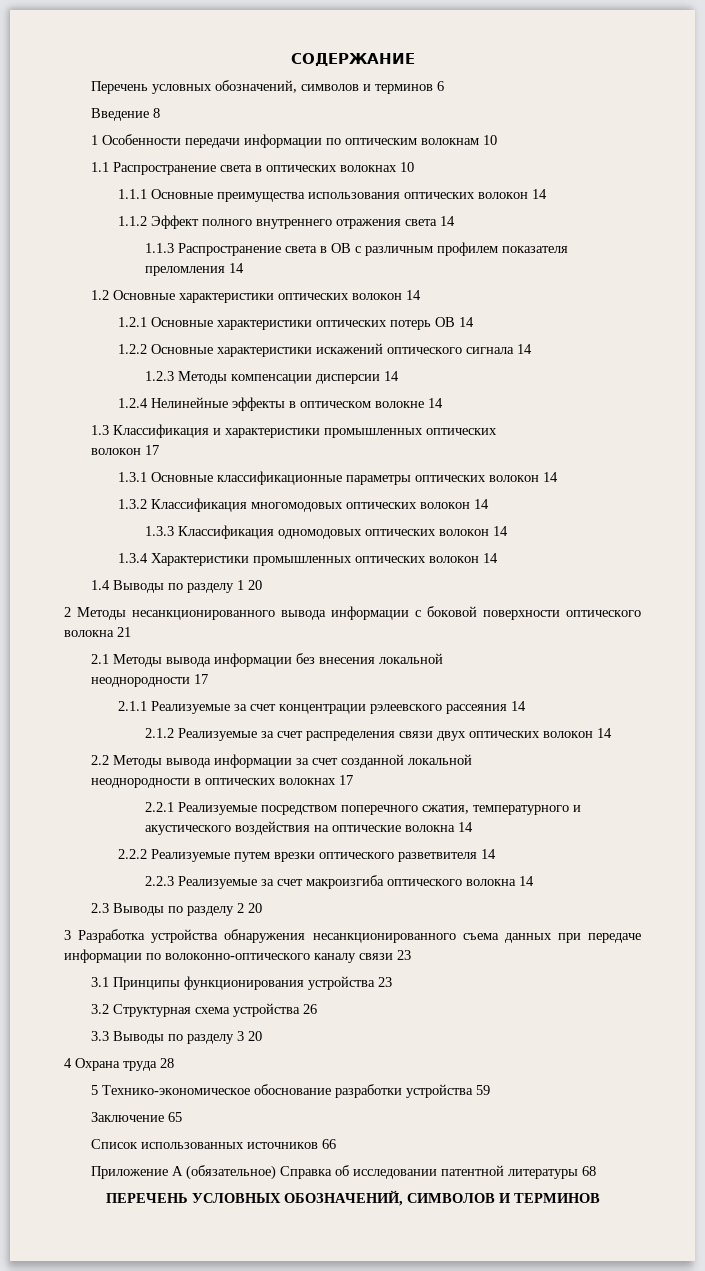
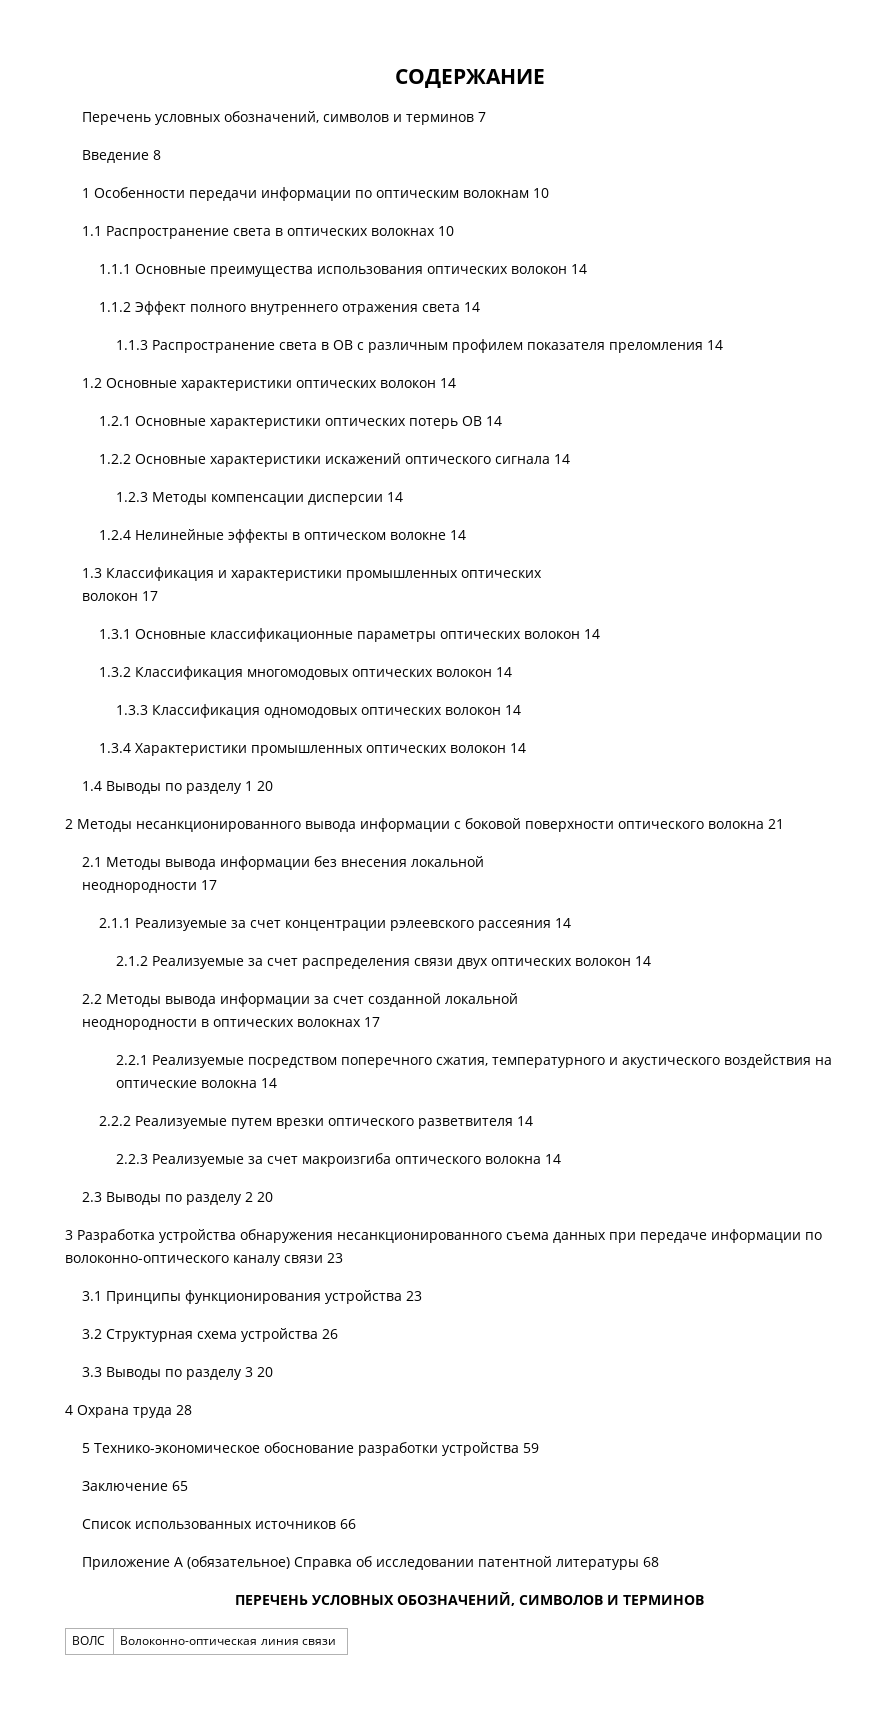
- Перечень условных обозначений, символов и терминов 6
+ Перечень условных обозначений, символов и терминов 7
+ ВОЛС | Волоконно-оптическая линия связи

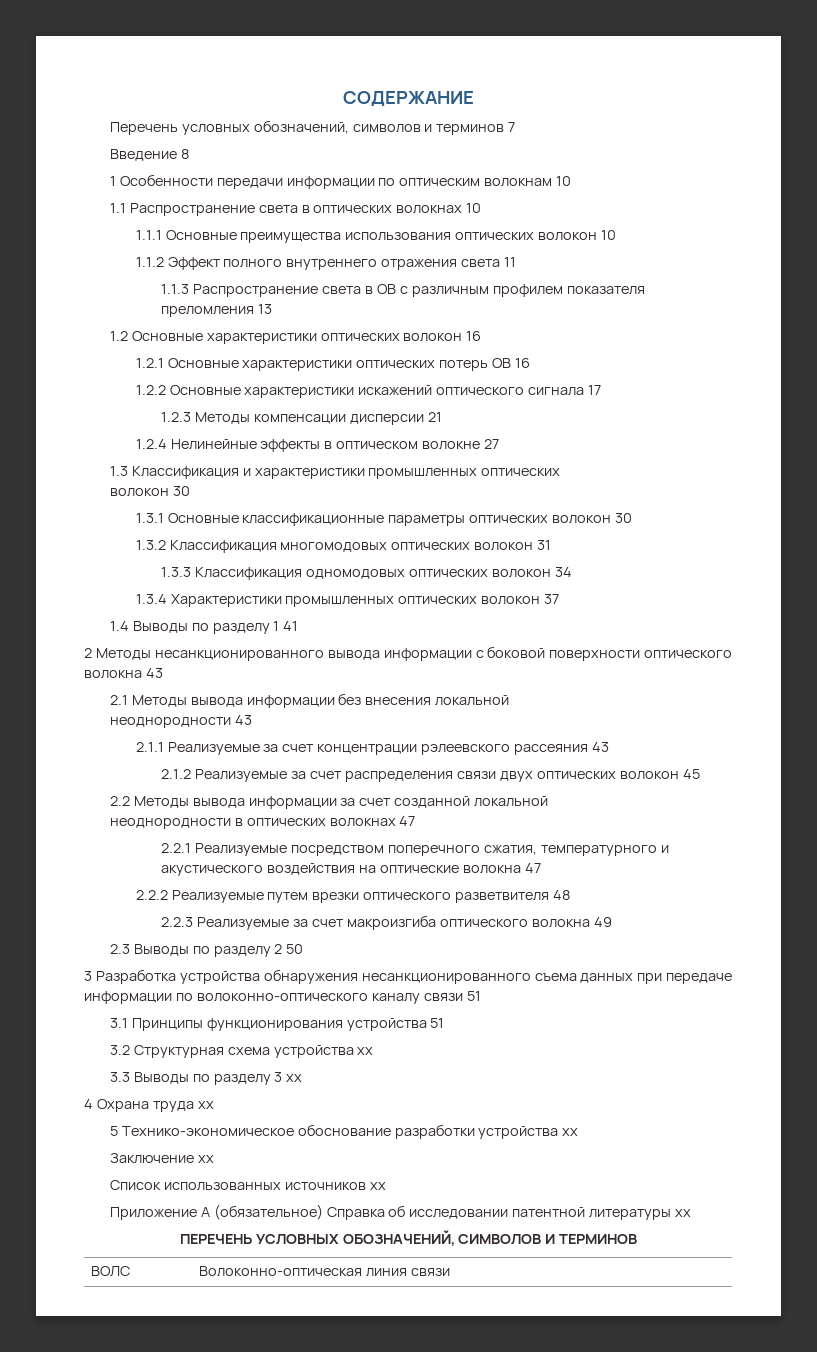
- 1.1.1 Основные преимущества использования оптических волокон 14
+ 1.1.1 Основные преимущества использования оптических волокон 10
- 1.1.2 Эффект полного внутреннего отражения света 14
+ 1.1.2 Эффект полного внутреннего отражения света 11
- 1.1.3 Распространение света в ОВ с различным профилем показателя преломления 14
+ 1.1.3 Распространение света в ОВ с различным профилем показателя преломления 13
- 1.2 Основные характеристики оптических волокон 14
+ 1.2 Основные характеристики оптических волокон 16
- 1.2.1 Основные характеристики оптических потерь ОВ 14
+ 1.2.1 Основные характеристики оптических потерь ОВ 16
- 1.2.2 Основные характеристики искажений оптического сигнала 14
+ 1.2.2 Основные характеристики искажений оптического сигнала 17
- 1.2.3 Методы компенсации дисперсии 14
+ 1.2.3 Методы компенсации дисперсии 21
- 1.2.4 Нелинейные эффекты в оптическом волокне 14
+ 1.2.4 Нелинейные эффекты в оптическом волокне 27
  1.3 Классификация и характеристики промышленных оптических
- волокон 17
+ волокон 30
- 1.3.1 Основные классификационные параметры оптических волокон 14
+ 1.3.1 Основные классификационные параметры оптических волокон 30
- 1.3.2 Классификация многомодовых оптических волокон 14
+ 1.3.2 Классификация многомодовых оптических волокон 31
- 1.3.3 Классификация одномодовых оптических волокон 14
+ 1.3.3 Классификация одномодовых оптических волокон 34
- 1.3.4 Характеристики промышленных оптических волокон 14
+ 1.3.4 Характеристики промышленных оптических волокон 37
- 1.4 Выводы по разделу 1 20
+ 1.4 Выводы по разделу 1 41
- 2 Методы несанкционированного вывода информации с боковой поверхности оптического волокна 21
+ 2 Методы несанкционированного вывода информации с боковой поверхности оптического волокна 43
- неоднородности 17
+ неоднородности 43
- 2.1.1 Реализуемые за счет концентрации рэлеевского рассеяния 14
+ 2.1.1 Реализуемые за счет концентрации рэлеевского рассеяния 43
- 2.1.2 Реализуемые за счет распределения связи двух оптических волокон 14
+ 2.1.2 Реализуемые за счет распределения связи двух оптических волокон 45
- неоднородности в оптических волокнах 17
+ неоднородности в оптических волокнах 47
- 2.2.1 Реализуемые посредством поперечного сжатия, температурного и акустического воздействия на оптические волокна 14
+ 2.2.1 Реализуемые посредством поперечного сжатия, температурного и акустического воздействия на оптические волокна 47
- 2.2.2 Реализуемые путем врезки оптического разветвителя 14
+ 2.2.2 Реализуемые путем врезки оптического разветвителя 48
- 2.2.3 Реализуемые за счет макроизгиба оптического волокна 14
+ 2.2.3 Реализуемые за счет макроизгиба оптического волокна 49
- 2.3 Выводы по разделу 2 20
+ 2.3 Выводы по разделу 2 50
- 3 Разработка устройства обнаружения несанкционированного съема данных при передаче информации по волоконно-оптического каналу связи 23
+ 3 Разработка устройства обнаружения несанкционированного съема данных при передаче информации по волоконно-оптического каналу связи 51
- 3.1 Принципы функционирования устройства 23
+ 3.1 Принципы функционирования устройства 51
- 3.2 Структурная схема устройства 26
+ 3.2 Структурная схема устройства xx
- 3.3 Выводы по разделу 3 20
+ 3.3 Выводы по разделу 3 xx
- 4 Охрана труда 28
+ 4 Охрана труда xx
- 5 Технико-экономическое обоснование разработки устройства 59
+ 5 Технико-экономическое обоснование разработки устройства xx
- Заключение 65
+ Заключение xx
- Список использованных источников 66
+ Список использованных источников xx
- Приложение А (обязательное) Справка об исследовании патентной литературы 68
+ Приложение А (обязательное) Справка об исследовании патентной литературы xx

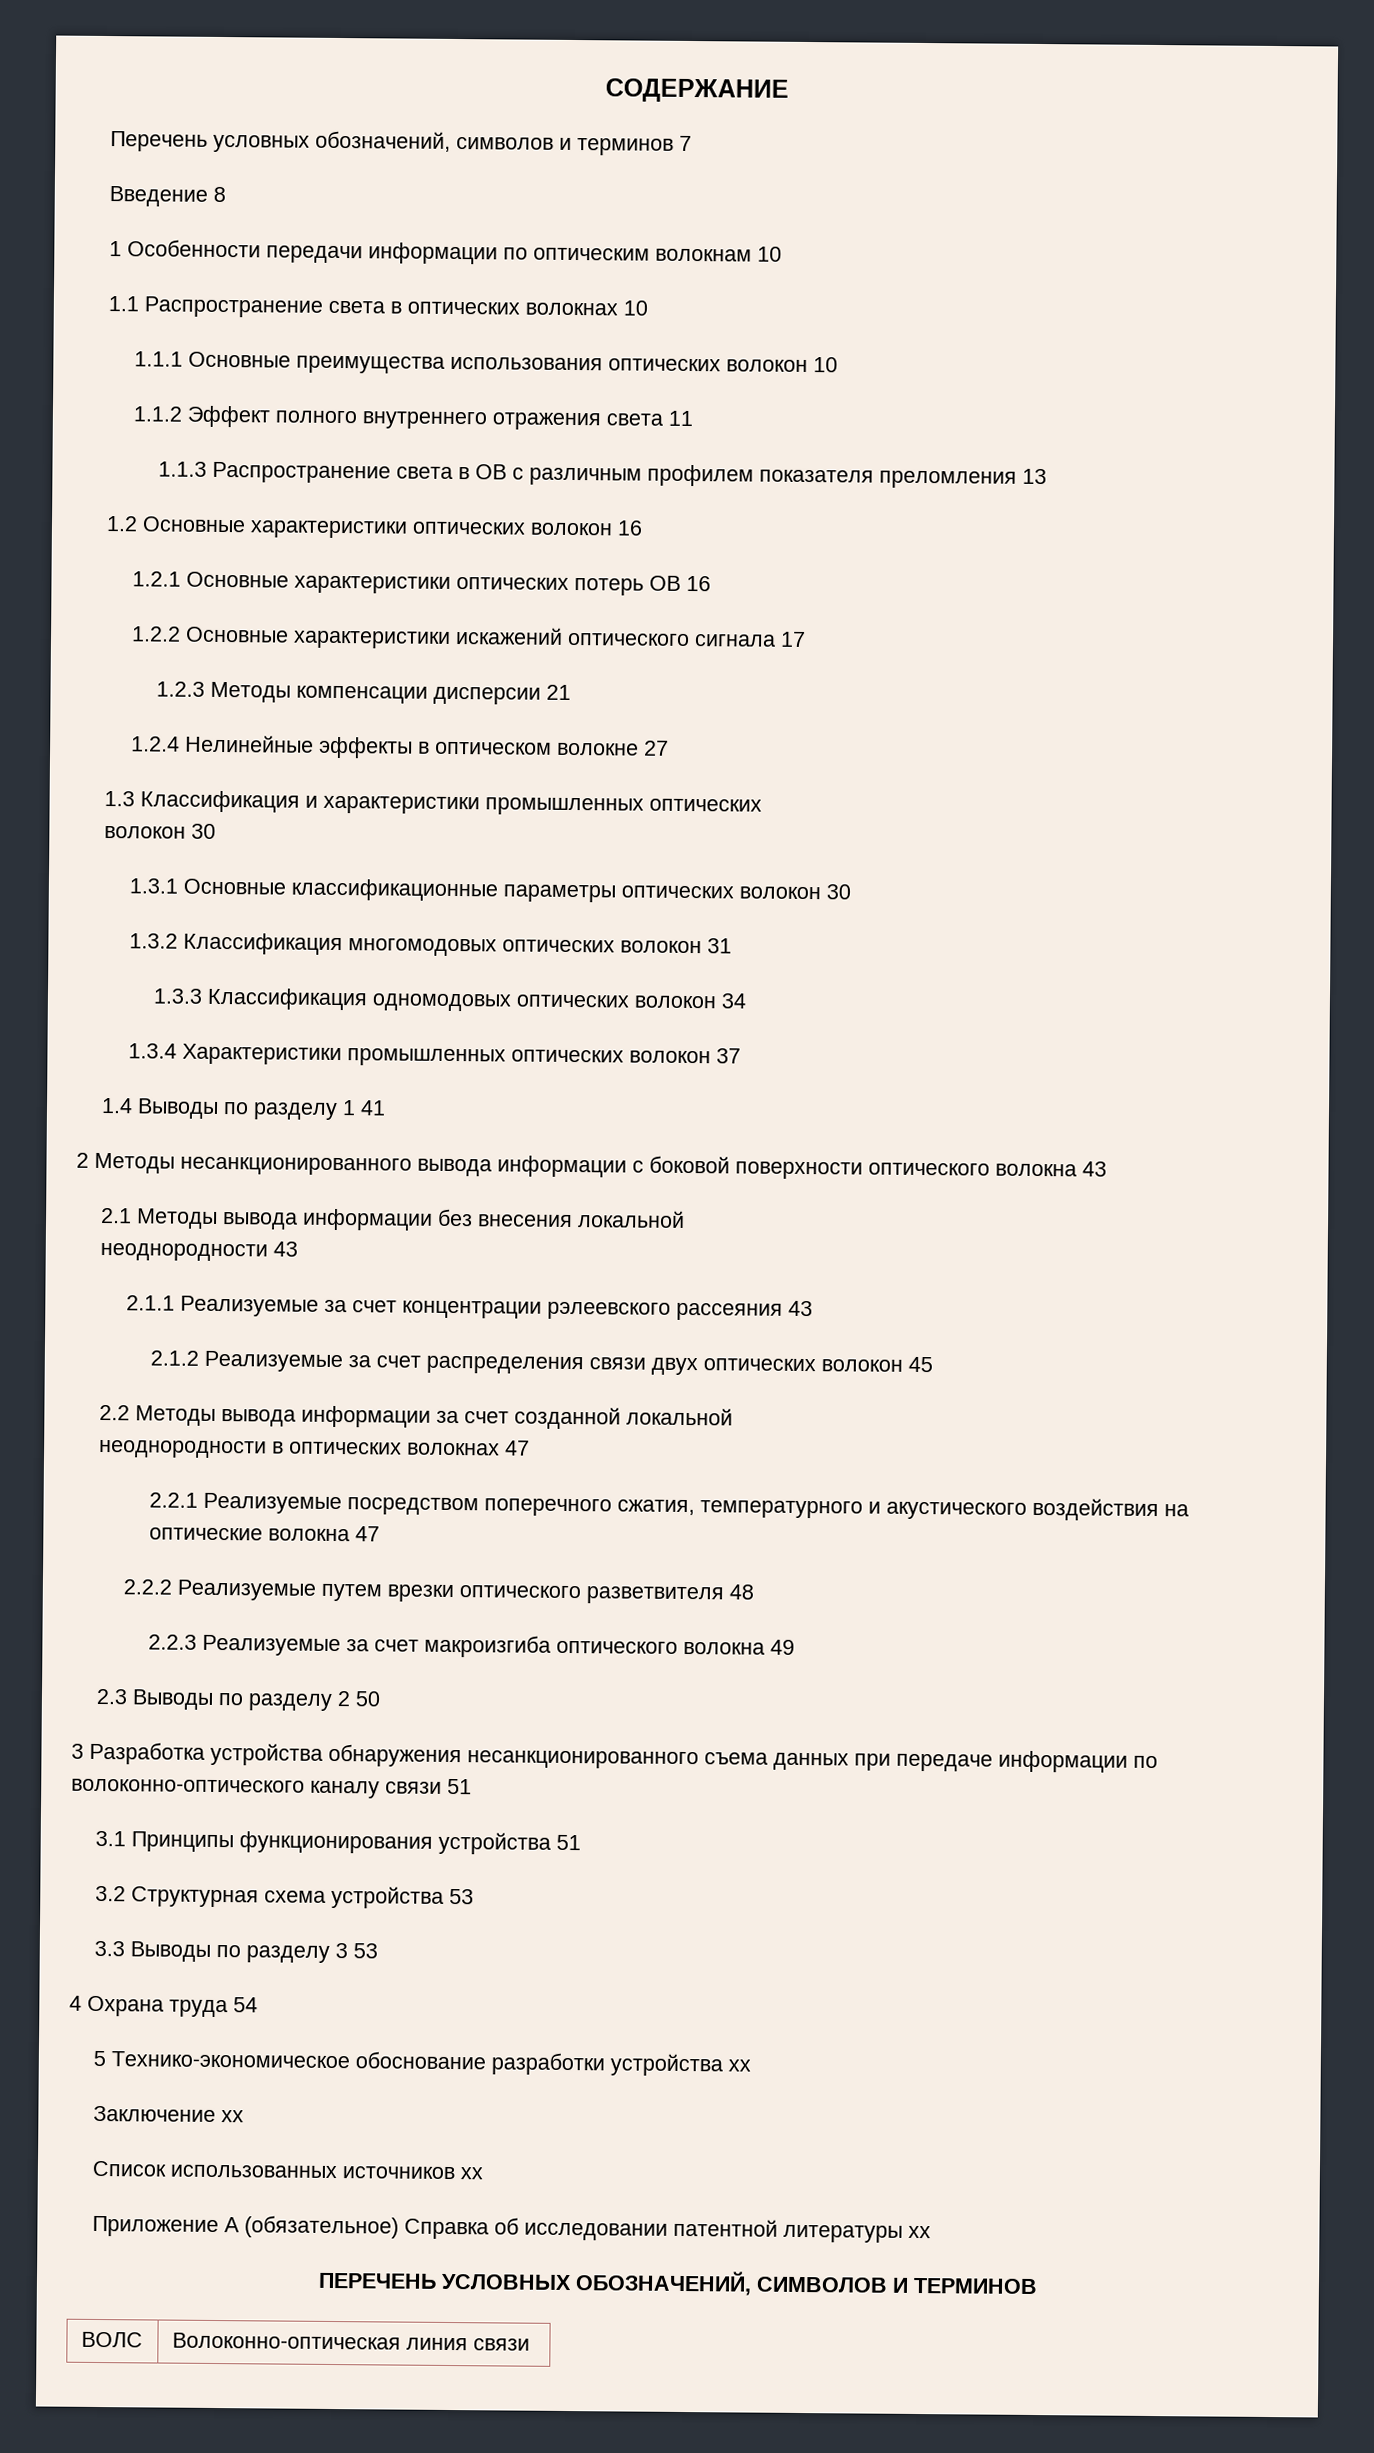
- 3.2 Структурная схема устройства xx
+ 3.2 Структурная схема устройства 53
- 3.3 Выводы по разделу 3 xx
+ 3.3 Выводы по разделу 3 53
- 4 Охрана труда xx
+ 4 Охрана труда 54

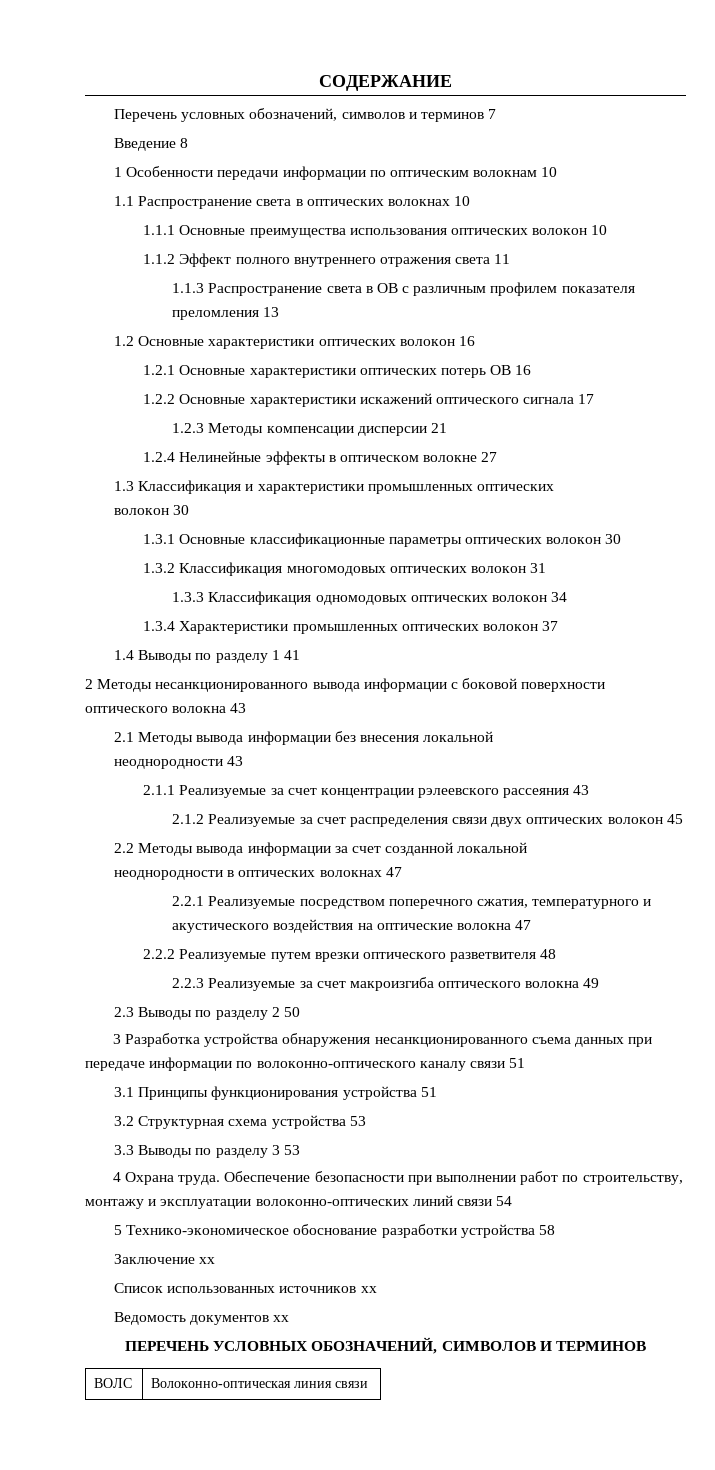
- 4 Охрана труда 54
+ 4 Охрана труда. Обеспечение безопасности при выполнении работ по строительству, монтажу и эксплуатации волоконно-оптических линий связи 54
- 5 Технико-экономическое обоснование разработки устройства xx
+ 5 Технико-экономическое обоснование разработки устройства 58
- Приложение А (обязательное) Справка об исследовании патентной литературы xx
+ Ведомость документов xx

